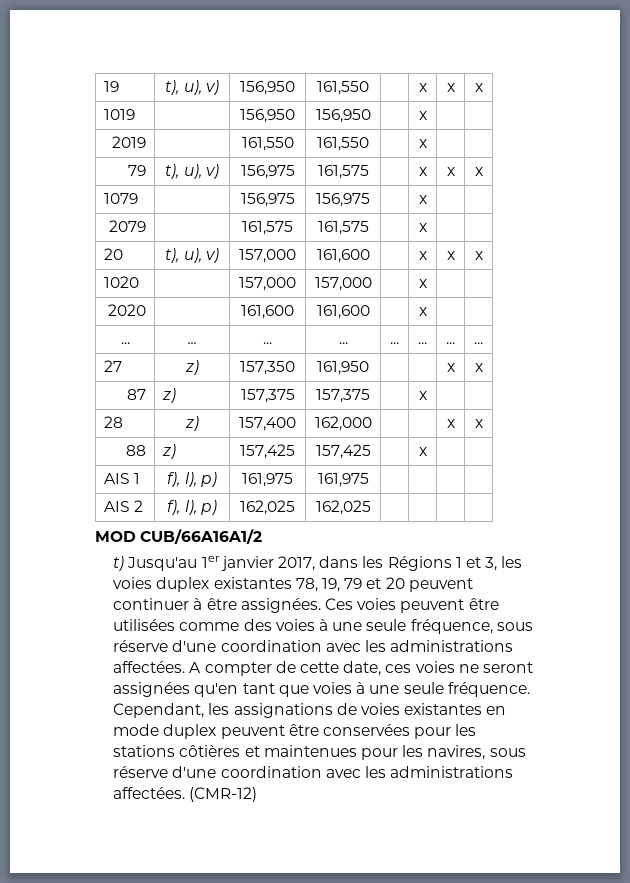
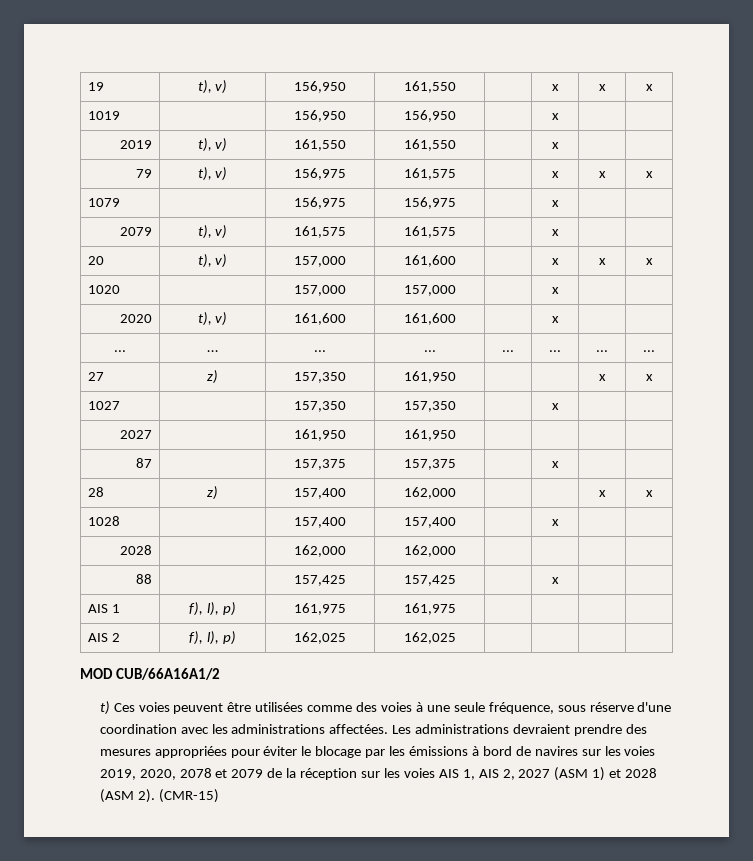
- 19 | t), u), v) | 156,950 | 161,550 | | x | x | x
+ 19 | t), v) | 156,950 | 161,550 | | x | x | x
- 2019 | | 161,550 | 161,550 | | x | |
+ 2019 | t), v) | 161,550 | 161,550 | | x | |
- 79 | t), u), v) | 156,975 | 161,575 | | x | x | x
+ 79 | t), v) | 156,975 | 161,575 | | x | x | x
- 2079 | | 161,575 | 161,575 | | x | |
+ 2079 | t), v) | 161,575 | 161,575 | | x | |
- 20 | t), u), v) | 157,000 | 161,600 | | x | x | x
+ 20 | t), v) | 157,000 | 161,600 | | x | x | x
- 2020 | | 161,600 | 161,600 | | x | |
+ 2020 | t), v) | 161,600 | 161,600 | | x | |
+ 1027 | | 157,350 | 157,350 | | x | |
+ 2027 | | 161,950 | 161,950 | | | |
- 87 | z) | 157,375 | 157,375 | | x | |
+ 87 | | 157,375 | 157,375 | | x | |
+ 1028 | | 157,400 | 157,400 | | x | |
+ 2028 | | 162,000 | 162,000 | | | |
- 88 | z) | 157,425 | 157,425 | | x | |
+ 88 | | 157,425 | 157,425 | | x | |
- t) Jusqu'au 1er janvier 2017, dans les Régions 1 et 3, les voies duplex existantes 78, 19, 79 et 20 peuvent continuer à être assignées. Ces voies peuvent être utilisées comme des voies à une seule fréquence, sous réserve d'une coordination avec les administrations affectées.
+ t) Ces voies peuvent être utilisées comme des voies à une seule fréquence, sous réserve d'une coordination avec les administrations affectées.
- A compter de cette date, ces voies ne seront assignées qu'en tant que voies à une seule fréquence. Cependant, les assignations de voies existantes en mode duplex peuvent être conservées pour les stations côtières et maintenues pour les navires, sous réserve d'une coordination avec les administrations affectées. (CMR-12)
+ Les administrations devraient prendre des mesures appropriées pour éviter le blocage par les émissions à bord de navires sur les voies 2019, 2020, 2078 et 2079 de la réception sur les voies AIS 1, AIS 2, 2027 (ASM 1) et 2028 (ASM 2). (CMR-15)

